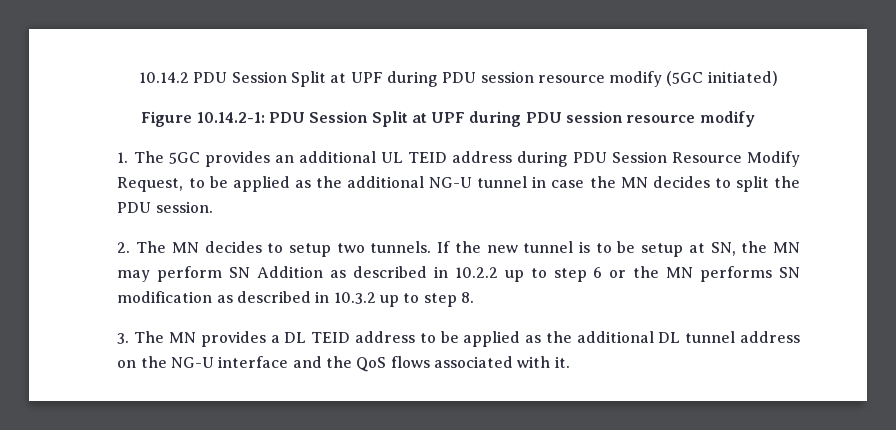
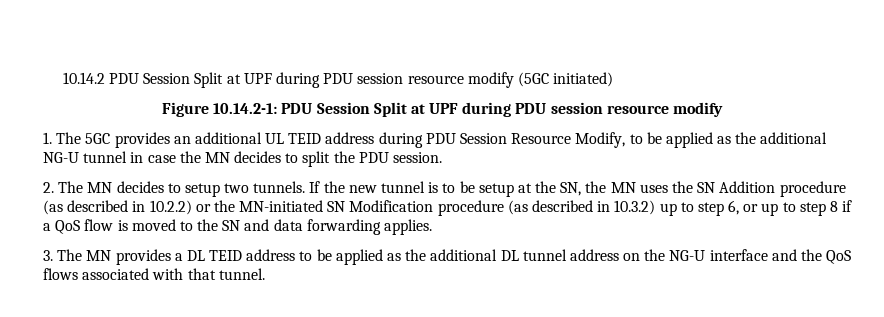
- 1. The 5GC provides an additional UL TEID address during PDU Session Resource Modify Request, to be applied as the additional NG-U tunnel in case the MN decides to split the PDU session.
+ 1. The 5GC provides an additional UL TEID address during PDU Session Resource Modify, to be applied as the additional NG-U tunnel in case the MN decides to split the PDU session.
- If the new tunnel is to be setup at SN, the MN may perform SN Addition as described in 10.2.2 up to step 6 or the MN performs SN modification as described in 10.3.2 up to step 8.
+ If the new tunnel is to be setup at the SN, the MN uses the SN Addition procedure (as described in 10.2.2) or the MN-initiated SN Modification procedure (as described in 10.3.2) up to step 6, or up to step 8 if a QoS flow is moved to the SN and data forwarding applies.
- 3. The MN provides a DL TEID address to be applied as the additional DL tunnel address on the NG-U interface and the QoS flows associated with it.
+ 3. The MN provides a DL TEID address to be applied as the additional DL tunnel address on the NG-U interface and the QoS flows associated with that tunnel.

